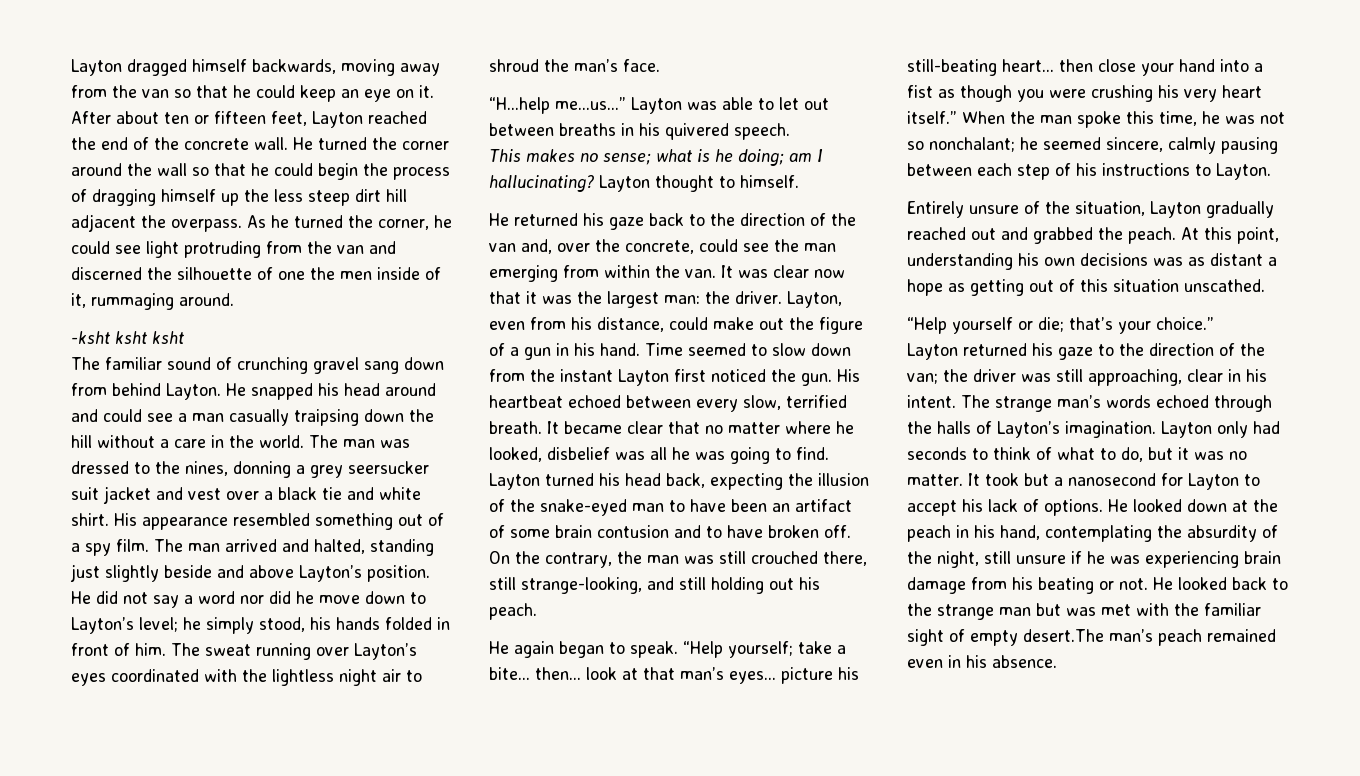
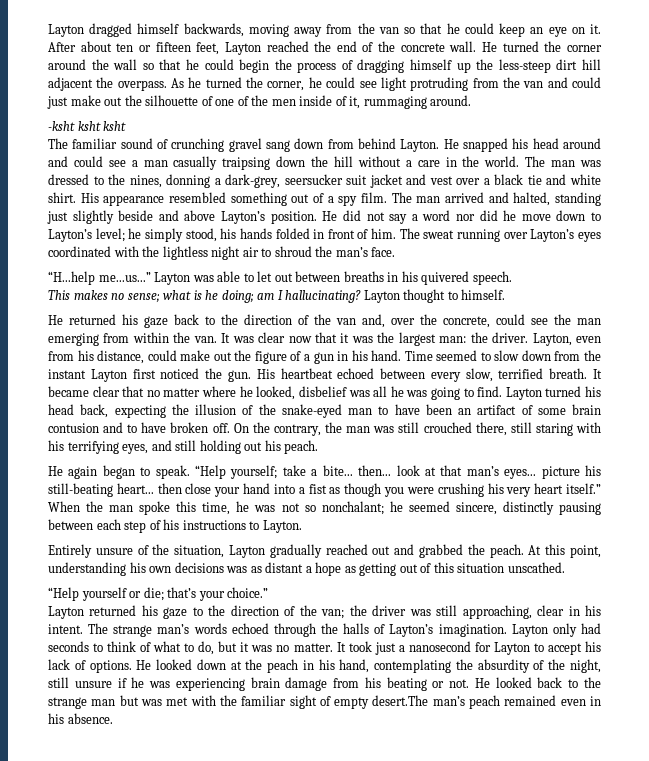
- He turned the corner around the wall so that he could begin the process of dragging himself up the less steep dirt hill adjacent the overpass.
+ He turned the corner around the wall so that he could begin the process of dragging himself up the less-steep dirt hill adjacent the overpass.
- As he turned the corner, he could see light protruding from the van and discerned the silhouette of one the men inside of it, rummaging around.
+ As he turned the corner, he could see light protruding from the van and could just make out the silhouette of one of the men inside of it, rummaging around.
- The man was dressed to the nines, donning a grey seersucker suit jacket and vest over a black tie and white shirt.
+ The man was dressed to the nines, donning a dark-grey, seersucker suit jacket and vest over a black tie and white shirt.
- On the contrary, the man was still crouched there, still strange-looking, and still holding out his peach.
+ On the contrary, the man was still crouched there, still staring with his terrifying eyes, and still holding out his peach.
- When the man spoke this time, he was not so nonchalant; he seemed sincere, calmly pausing between each step of his instructions to Layton.
+ When the man spoke this time, he was not so nonchalant; he seemed sincere, distinctly pausing between each step of his instructions to Layton.
- It took but a nanosecond for Layton to accept his lack of options.
+ It took just a nanosecond for Layton to accept his lack of options.

